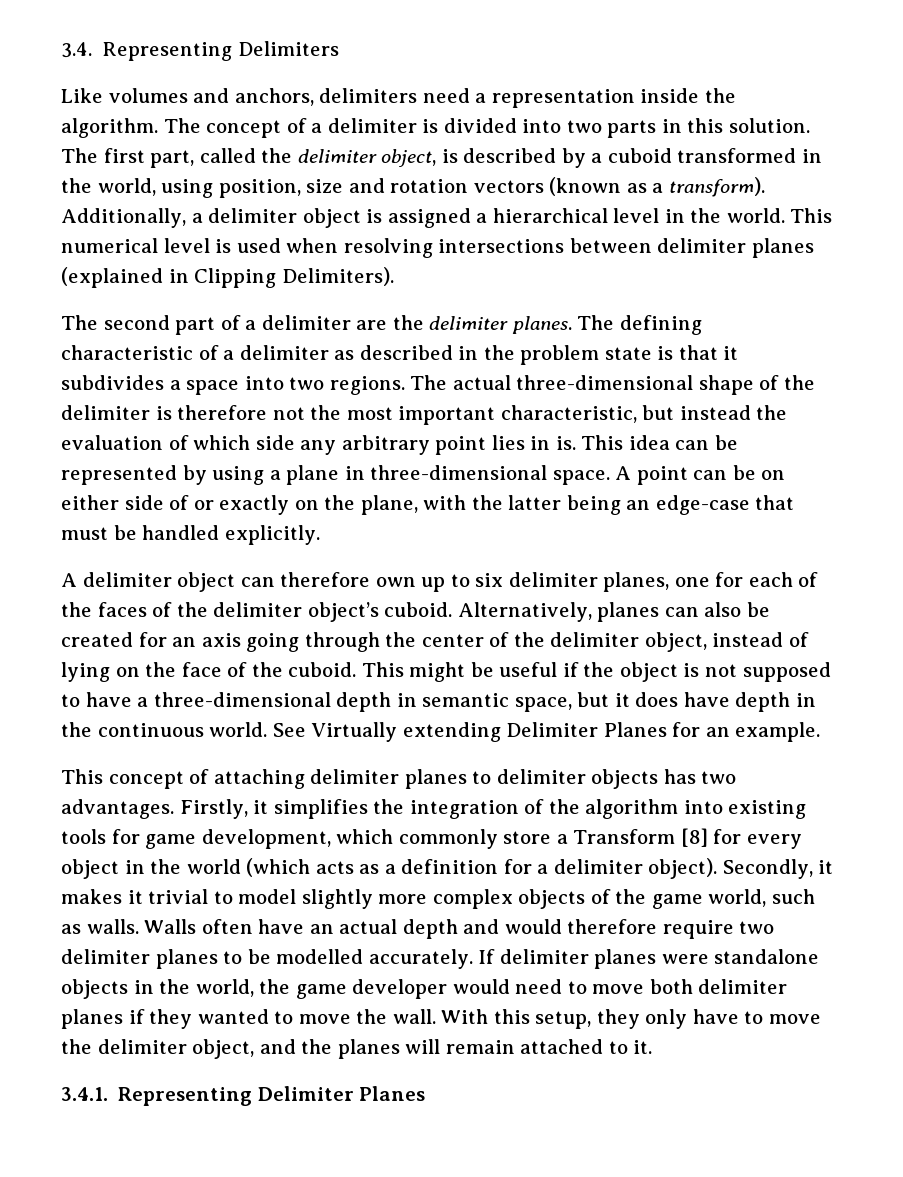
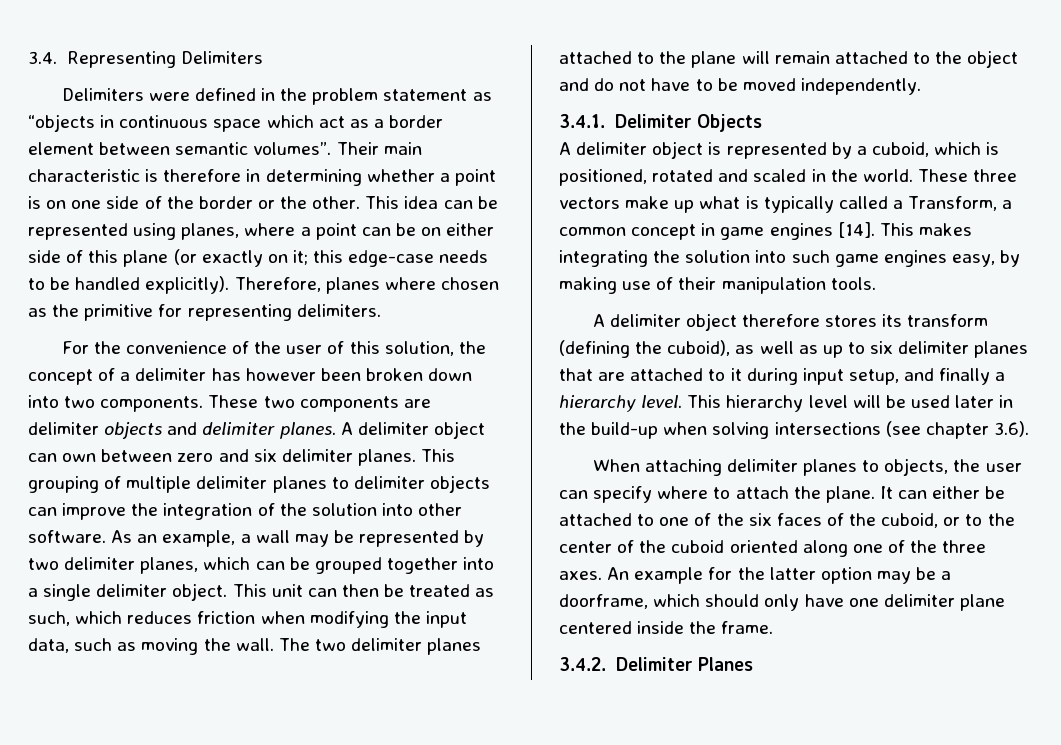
- Like volumes and anchors, delimiters need a representation inside the algorithm. The concept of a delimiter is divided into two parts in this solution. The first part, called the delimiter object, is described by a cuboid transformed in the world, using position, size and rotation vectors (known as a transform). Additionally, a delimiter object is assigned a hierarchical level in the world. This numerical level is used when resolving intersections between delimiter planes (explained in Clipping Delimiters).
- The second part of a delimiter are the delimiter planes. The defining characteristic of a delimiter as described in the problem state is that it subdivides a space into two regions. The actual three-dimensional shape of the delimiter is therefore not the most important characteristic, but instead the evaluation of which side any arbitrary point lies in is.
+ Delimiters were defined in the problem statement as “objects in continuous space which act as a border element between semantic volumes”. Their main characteristic is therefore in determining whether a point is on one side of the border or the other.
- This idea can be represented by using a plane in three-dimensional space. A point can be on either side of or exactly on the plane, with the latter being an edge-case that must be handled explicitly.
- A delimiter object can therefore own up to six delimiter planes, one for each of the faces of the delimiter object’s cuboid. Alternatively, planes can also be created for an axis going through the center of the delimiter object, instead of lying on the face of the cuboid. This might be useful if the object is not supposed to have a three-dimensional depth in semantic space, but it does have depth in the continuous world. See Virtually extending Delimiter Planes for an example.
- This concept of attaching delimiter planes to delimiter objects has two advantages. Firstly, it simplifies the integration of the algorithm into existing tools for game development, which commonly store a Transform [8] for every object in the world (which acts as a definition for a delimiter object). Secondly, it makes it trivial to model slightly more complex objects of the game world, such as walls. Walls often have an actual depth and would therefore require two delimiter planes to be modelled accurately. If delimiter planes were standalone objects in the world, the game developer would need to move both delimiter planes if they wanted to move the wall. With this setup, they only have to move the delimiter object, and the planes will remain attached to it.
- 3.4.1. Representing Delimiter Planes
+ This idea can be represented using planes, where a point can be on either side of this plane (or exactly on it; this edge-case needs to be handled explicitly). Therefore, planes where chosen as the primitive for representing delimiters.
+ For the convenience of the user of this solution, the concept of a delimiter has however been broken down into two components. These two components are delimiter objects and delimiter planes. A delimiter object can own between zero and six delimiter planes. This grouping of multiple delimiter planes to delimiter objects can improve the integration of the solution into other software. As an example, a wall may be represented by two delimiter planes, which can be grouped together into a single delimiter object. This unit can then be treated as such, which reduces friction when modifying the input data, such as moving the wall. The two delimiter planes attached to the plane will remain attached to the object and do not have to be moved independently.
+ 3.4.1. Delimiter Objects
+ A delimiter object is represented by a cuboid, which is positioned, rotated and scaled in the world. These three vectors make up what is typically called a Transform, a common concept in game engines [14]. This makes integrating the solution into such game engines easy, by making use of their manipulation tools.
+ A delimiter object therefore stores its transform (defining the cuboid), as well as up to six delimiter planes that are attached to it during input setup, and finally a hierarchy level. This hierarchy level will be used later in the build-up when solving intersections (see chapter 3.6).
+ When attaching delimiter planes to objects, the user can specify where to attach the plane. It can either be attached to one of the six faces of the cuboid, or to the center of the cuboid oriented along one of the three axes. An example for the latter option may be a doorframe, which should only have one delimiter plane centered inside the frame.
+ 3.4.2. Delimiter Planes

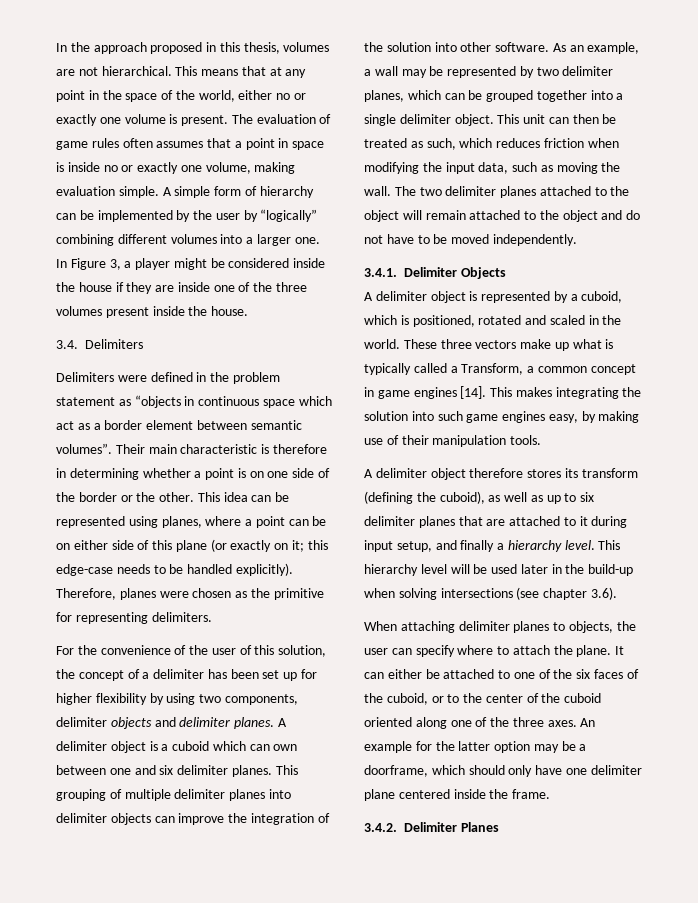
- 3.4. Representing Delimiters
+ In the approach proposed in this thesis, volumes are not hierarchical. This means that at any point in the space of the world, either no or exactly one volume is present. The evaluation of game rules often assumes that a point in space is inside no or exactly one volume, making evaluation simple. A simple form of hierarchy can be implemented by the user by “logically” combining different volumes into a larger one. In Figure 3, a player might be considered inside the house if they are inside one of the three volumes present inside the house.
+ 3.4. Delimiters
- Therefore, planes where chosen as the primitive for representing delimiters.
+ Therefore, planes were chosen as the primitive for representing delimiters.
- For the convenience of the user of this solution, the concept of a delimiter has however been broken down into two components. These two components are delimiter objects and delimiter planes.
+ For the convenience of the user of this solution, the concept of a delimiter has been set up for higher flexibility by using two components, delimiter objects and delimiter planes.
- A delimiter object can own between zero and six delimiter planes.
+ A delimiter object is a cuboid which can own between one and six delimiter planes.
- This grouping of multiple delimiter planes to delimiter objects can improve the integration of the solution into other software.
+ This grouping of multiple delimiter planes into delimiter objects can improve the integration of the solution into other software.
- The two delimiter planes attached to the plane will remain attached to the object and do not have to be moved independently.
+ The two delimiter planes attached to the object will remain attached to the object and do not have to be moved independently.

